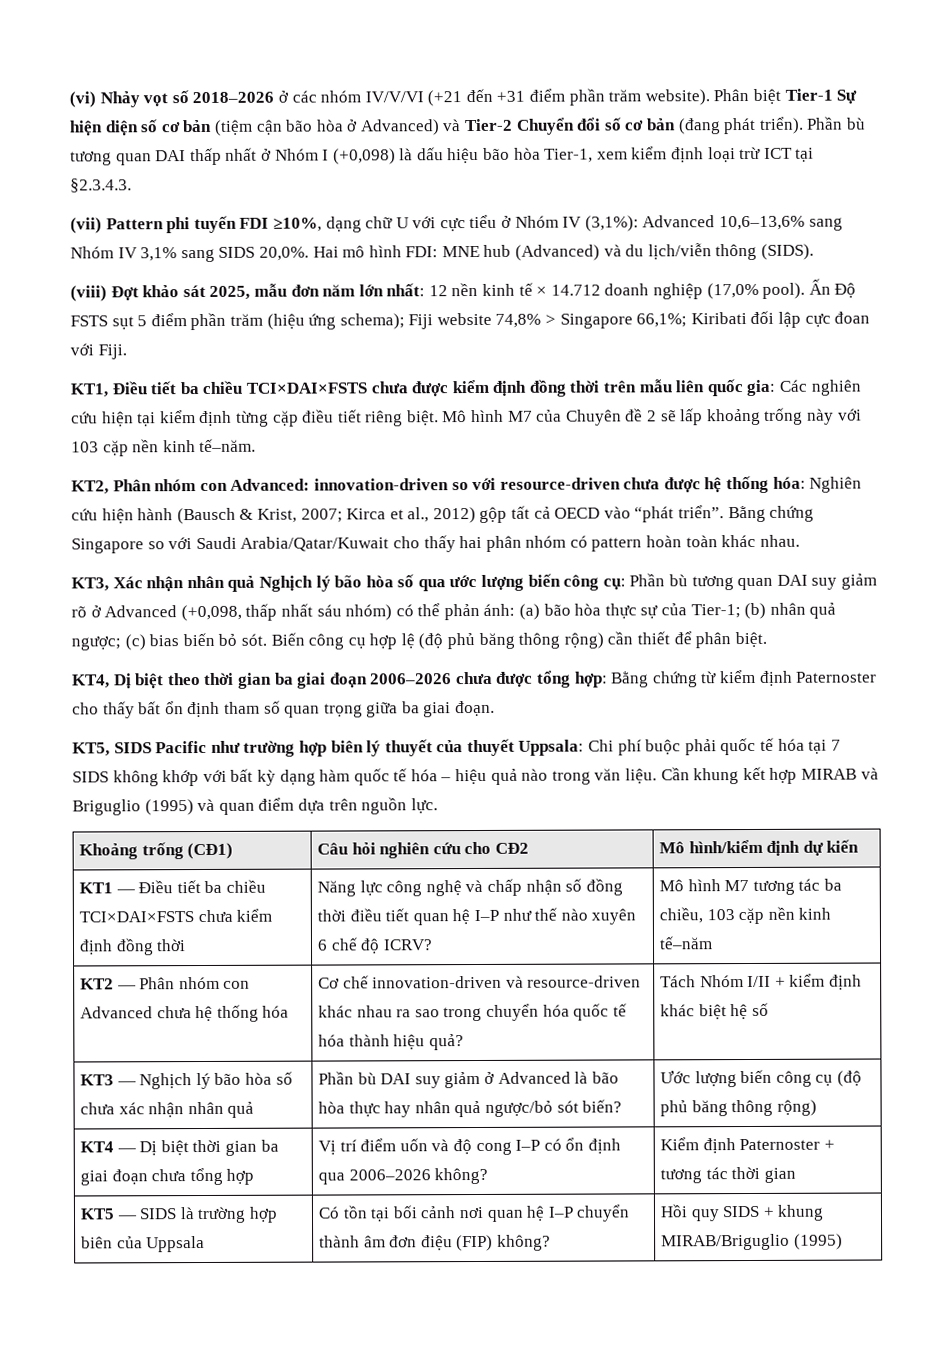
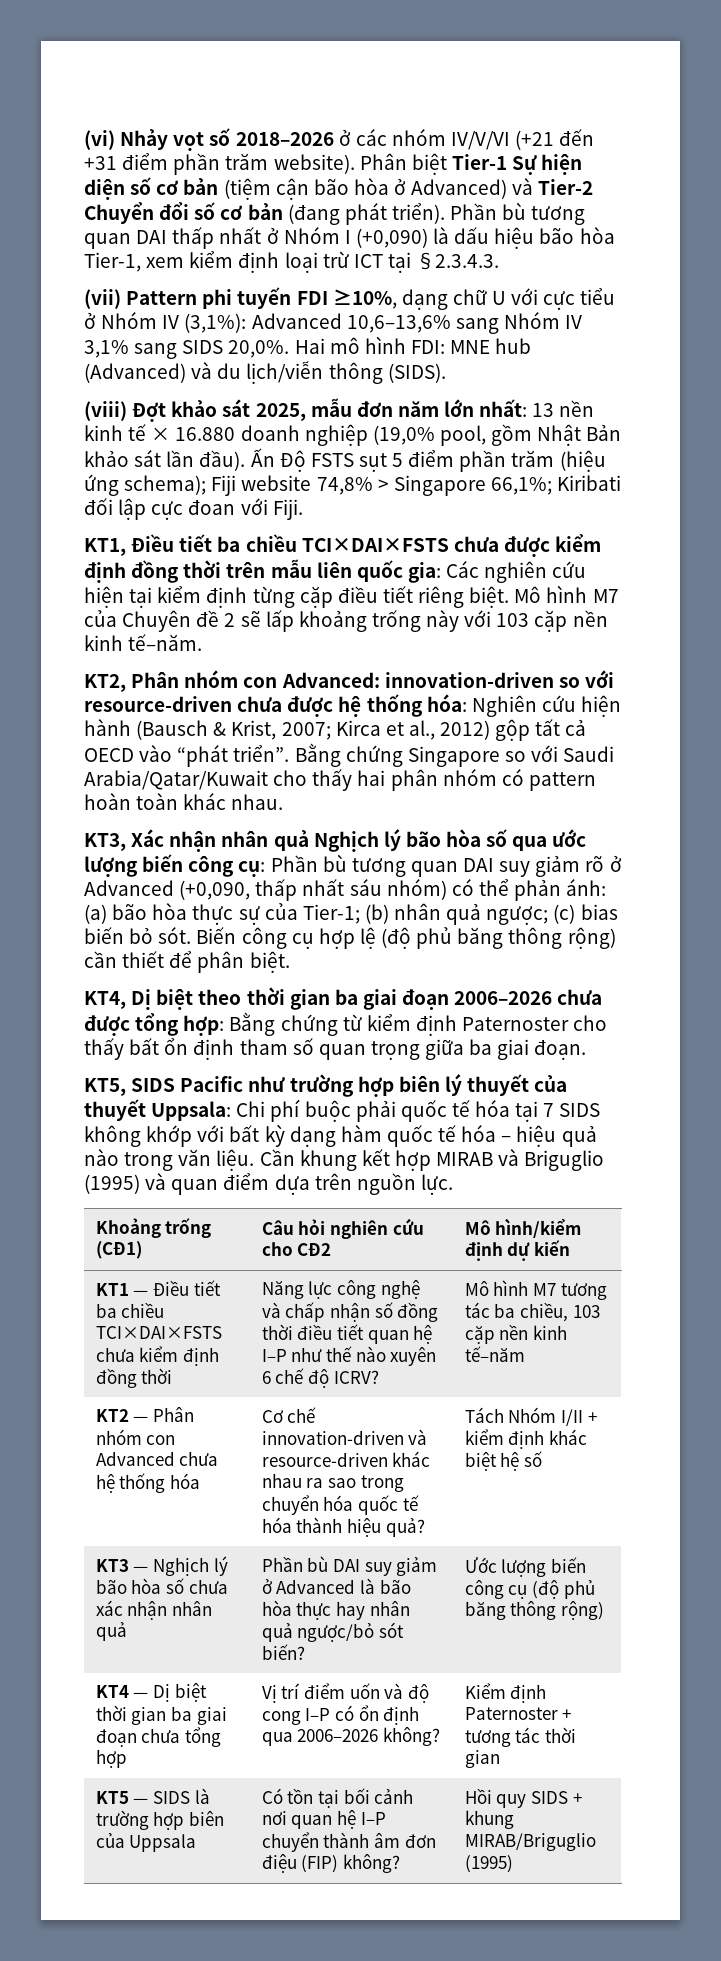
- Phần bù tương quan DAI thấp nhất ở Nhóm I (+0,098) là dấu hiệu bão hòa Tier-1, xem kiểm định loại trừ ICT tại §2.3.4.3.
+ Phần bù tương quan DAI thấp nhất ở Nhóm I (+0,090) là dấu hiệu bão hòa Tier-1, xem kiểm định loại trừ ICT tại §2.3.4.3.
- (viii) Đợt khảo sát 2025, mẫu đơn năm lớn nhất: 12 nền kinh tế × 14.712 doanh nghiệp (17,0% pool).
+ (viii) Đợt khảo sát 2025, mẫu đơn năm lớn nhất: 13 nền kinh tế × 16.880 doanh nghiệp (19,0% pool, gồm Nhật Bản khảo sát lần đầu).
- KT3, Xác nhận nhân quả Nghịch lý bão hòa số qua ước lượng biến công cụ: Phần bù tương quan DAI suy giảm rõ ở Advanced (+0,098, thấp nhất sáu nhóm) có thể phản ánh: (a) bão hòa thực sự của Tier-1; (b) nhân quả ngược; (c) bias biến bỏ sót.
+ KT3, Xác nhận nhân quả Nghịch lý bão hòa số qua ước lượng biến công cụ: Phần bù tương quan DAI suy giảm rõ ở Advanced (+0,090, thấp nhất sáu nhóm) có thể phản ánh: (a) bão hòa thực sự của Tier-1; (b) nhân quả ngược; (c) bias biến bỏ sót.

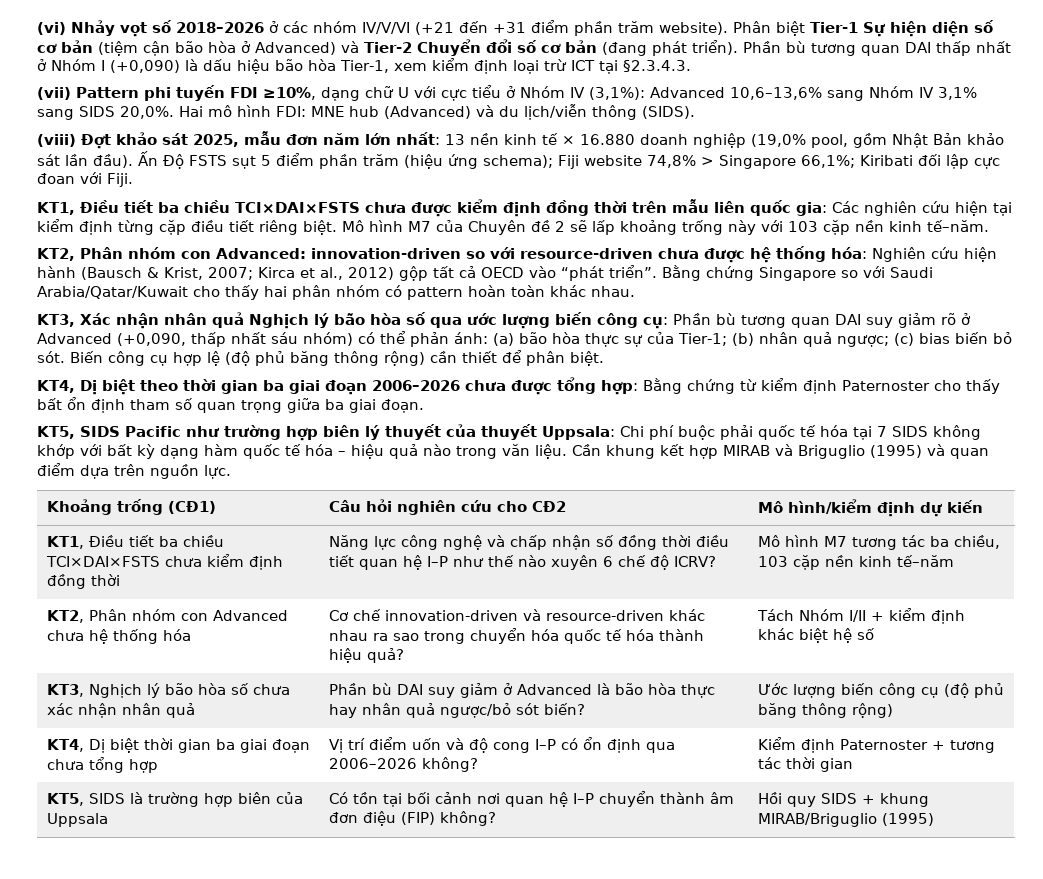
- KT1 — Điều tiết ba chiều TCI×DAI×FSTS chưa kiểm định đồng thời
+ KT1, Điều tiết ba chiều TCI×DAI×FSTS chưa kiểm định đồng thời
- KT2 — Phân nhóm con Advanced chưa hệ thống hóa | Cơ chế innovation-driven và resource-driven khác nhau ra sao trong chuyển hóa quốc tế hóa thành hiệu quả? | Tách Nhóm I/II + kiểm định khác biệt hệ số
+ KT2, Phân nhóm con Advanced chưa hệ thống hóa | Cơ chế innovation-driven và resource-driven khác nhau ra sao trong chuyển hóa quốc tế hóa thành hiệu quả? | Tách Nhóm I/II + kiểm định khác biệt hệ số
- KT3 — Nghịch lý bão hòa số chưa xác nhận nhân quả | Phần bù DAI suy giảm ở Advanced là bão hòa thực hay nhân quả ngược/bỏ sót biến? | Ước lượng biến công cụ (độ phủ băng thông rộng)
+ KT3, Nghịch lý bão hòa số chưa xác nhận nhân quả | Phần bù DAI suy giảm ở Advanced là bão hòa thực hay nhân quả ngược/bỏ sót biến? | Ước lượng biến công cụ (độ phủ băng thông rộng)
- KT4 — Dị biệt thời gian ba giai đoạn chưa tổng hợp | Vị trí điểm uốn và độ cong I–P có ổn định qua 2006–2026 không? | Kiểm định Paternoster + tương tác thời gian
+ KT4, Dị biệt thời gian ba giai đoạn chưa tổng hợp | Vị trí điểm uốn và độ cong I–P có ổn định qua 2006–2026 không? | Kiểm định Paternoster + tương tác thời gian
- KT5 — SIDS là trường hợp biên của Uppsala | Có tồn tại bối cảnh nơi quan hệ I–P chuyển thành âm đơn điệu (FIP) không? | Hồi quy SIDS + khung MIRAB/Briguglio (1995)
+ KT5, SIDS là trường hợp biên của Uppsala | Có tồn tại bối cảnh nơi quan hệ I–P chuyển thành âm đơn điệu (FIP) không? | Hồi quy SIDS + khung MIRAB/Briguglio (1995)

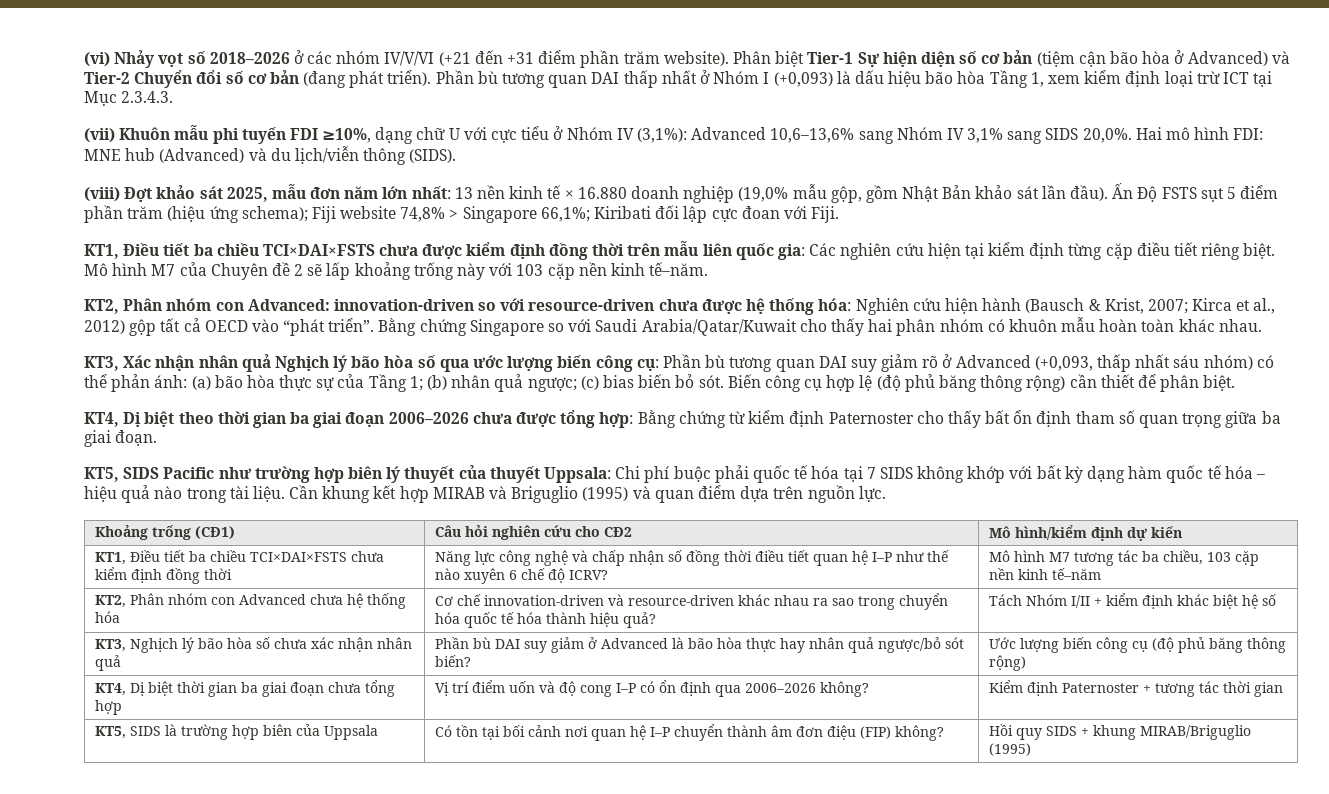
- Phần bù tương quan DAI thấp nhất ở Nhóm I (+0,090) là dấu hiệu bão hòa Tier-1, xem kiểm định loại trừ ICT tại §2.3.4.3.
+ Phần bù tương quan DAI thấp nhất ở Nhóm I (+0,093) là dấu hiệu bão hòa Tầng 1, xem kiểm định loại trừ ICT tại Mục 2.3.4.3.
- (vii) Pattern phi tuyến FDI ≥10%, dạng chữ U với cực tiểu ở Nhóm IV (3,1%): Advanced 10,6–13,6% sang Nhóm IV 3,1% sang SIDS 20,0%.
+ (vii) Khuôn mẫu phi tuyến FDI ≥10%, dạng chữ U với cực tiểu ở Nhóm IV (3,1%): Advanced 10,6–13,6% sang Nhóm IV 3,1% sang SIDS 20,0%.
- (viii) Đợt khảo sát 2025, mẫu đơn năm lớn nhất: 13 nền kinh tế × 16.880 doanh nghiệp (19,0% pool, gồm Nhật Bản khảo sát lần đầu).
+ (viii) Đợt khảo sát 2025, mẫu đơn năm lớn nhất: 13 nền kinh tế × 16.880 doanh nghiệp (19,0% mẫu gộp, gồm Nhật Bản khảo sát lần đầu).
- Bằng chứng Singapore so với Saudi Arabia/Qatar/Kuwait cho thấy hai phân nhóm có pattern hoàn toàn khác nhau.
+ Bằng chứng Singapore so với Saudi Arabia/Qatar/Kuwait cho thấy hai phân nhóm có khuôn mẫu hoàn toàn khác nhau.
- KT3, Xác nhận nhân quả Nghịch lý bão hòa số qua ước lượng biến công cụ: Phần bù tương quan DAI suy giảm rõ ở Advanced (+0,090, thấp nhất sáu nhóm) có thể phản ánh: (a) bão hòa thực sự của Tier-1; (b) nhân quả ngược; (c) bias biến bỏ sót.
+ KT3, Xác nhận nhân quả Nghịch lý bão hòa số qua ước lượng biến công cụ: Phần bù tương quan DAI suy giảm rõ ở Advanced (+0,093, thấp nhất sáu nhóm) có thể phản ánh: (a) bão hòa thực sự của Tầng 1; (b) nhân quả ngược; (c) bias biến bỏ sót.
- KT5, SIDS Pacific như trường hợp biên lý thuyết của thuyết Uppsala: Chi phí buộc phải quốc tế hóa tại 7 SIDS không khớp với bất kỳ dạng hàm quốc tế hóa – hiệu quả nào trong văn liệu.
+ KT5, SIDS Pacific như trường hợp biên lý thuyết của thuyết Uppsala: Chi phí buộc phải quốc tế hóa tại 7 SIDS không khớp với bất kỳ dạng hàm quốc tế hóa – hiệu quả nào trong tài liệu.

